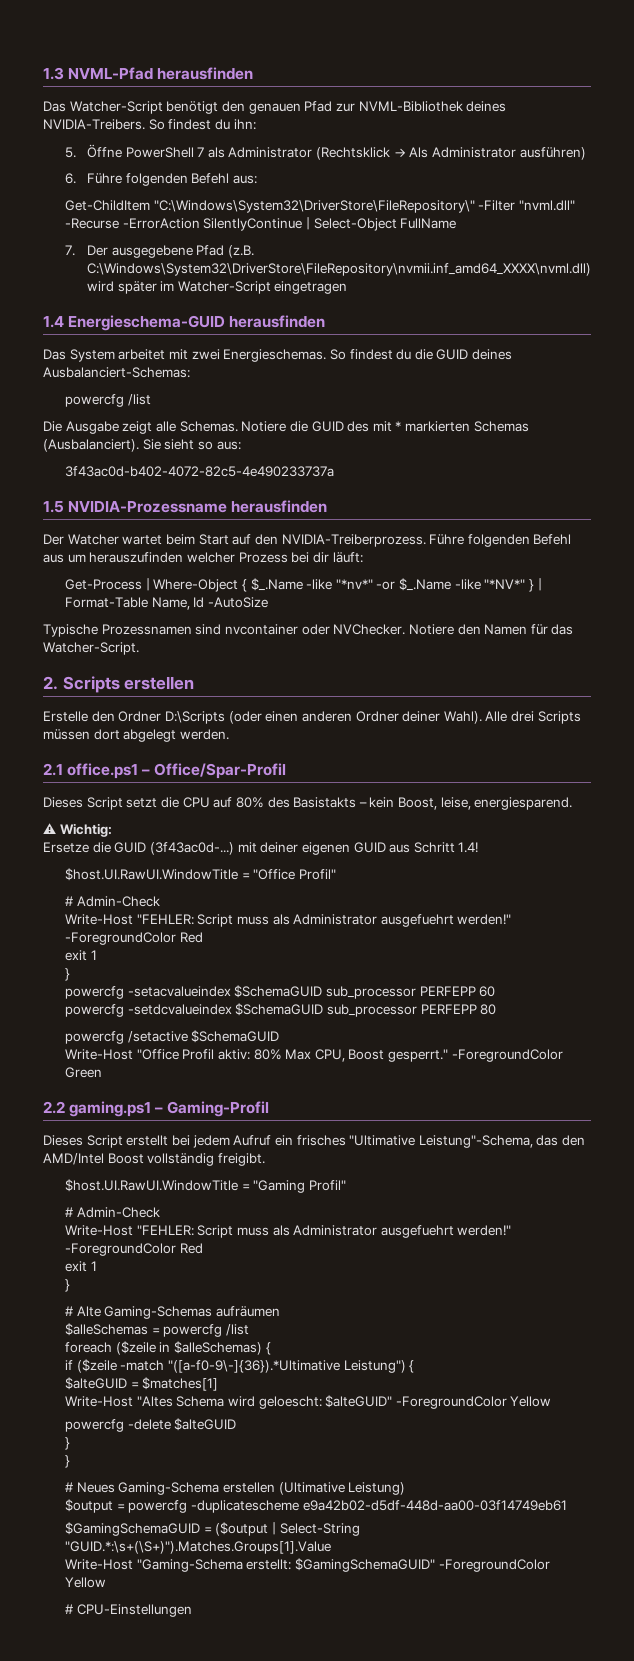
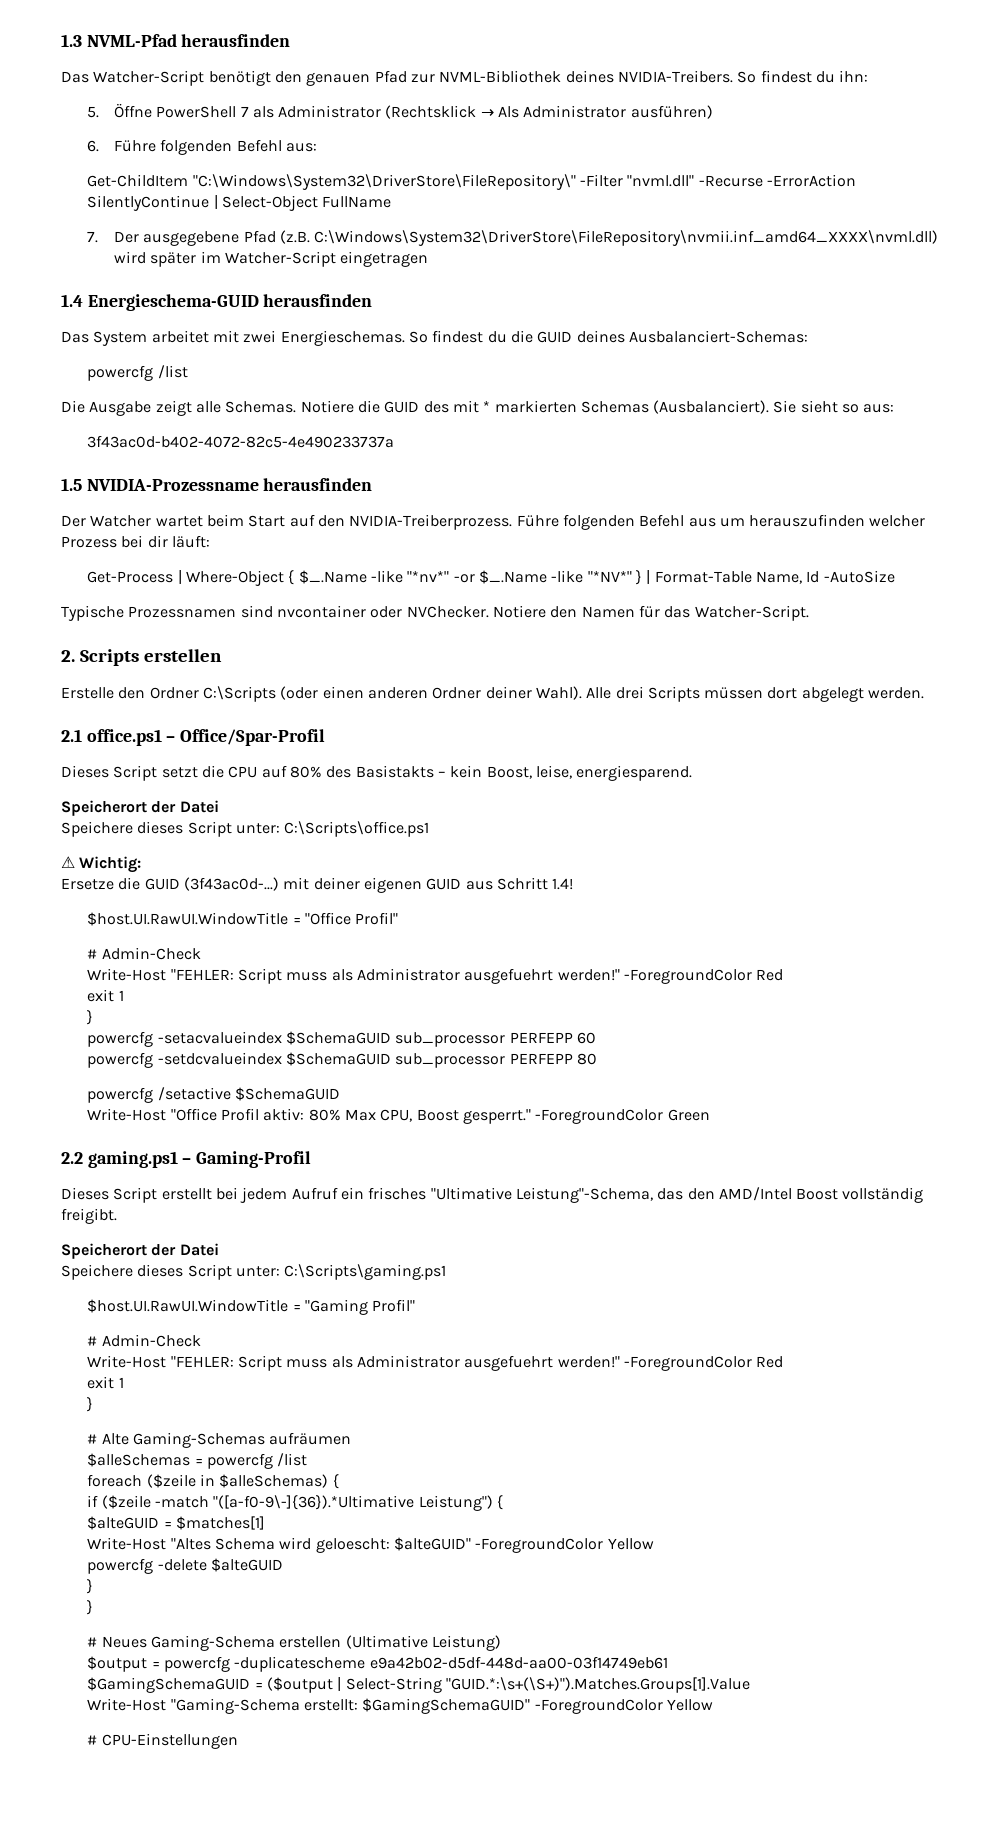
- Erstelle den Ordner D:\Scripts (oder einen anderen Ordner deiner Wahl).
+ Erstelle den Ordner C:\Scripts (oder einen anderen Ordner deiner Wahl).
  Dieses Script setzt die CPU auf 80% des Basistakts – kein Boost, leise, energiesparend.
+ Speicherort der Datei
+ Speichere dieses Script unter: C:\Scripts\office.ps1
  Dieses Script erstellt bei jedem Aufruf ein frisches "Ultimative Leistung"-Schema, das den AMD/Intel Boost vollständig freigibt.
+ Speicherort der Datei
+ Speichere dieses Script unter: C:\Scripts\gaming.ps1

